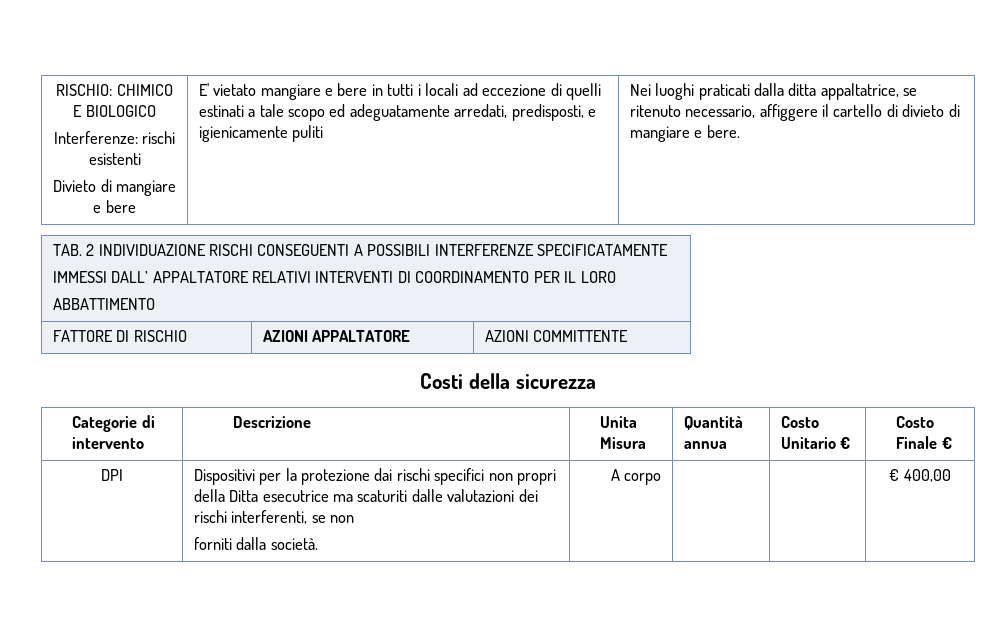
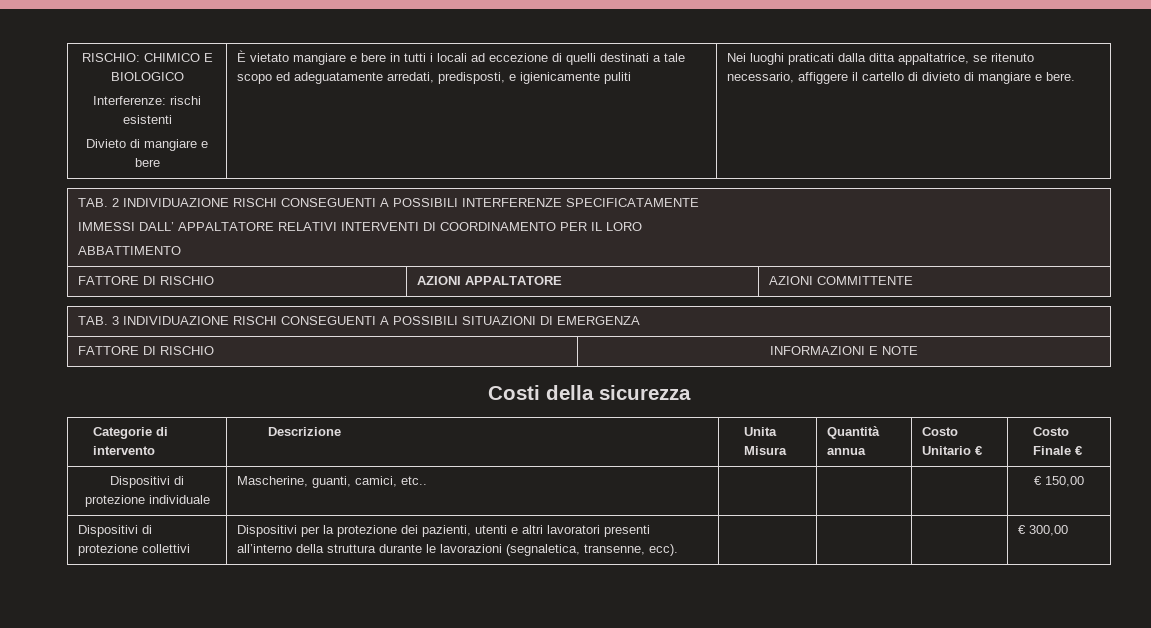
- E' vietato mangiare e bere in tutti i locali ad eccezione di quelli estinati a tale scopo ed adeguatamente arredati, predisposti, e igienicamente puliti
+ È vietato mangiare e bere in tutti i locali ad eccezione di quelli destinati a tale scopo ed adeguatamente arredati, predisposti, e igienicamente puliti
+ TAB. 3 INDIVIDUAZIONE RISCHI CONSEGUENTI A POSSIBILI SITUAZIONI DI EMERGENZA
+ FATTORE DI RISCHIO | INFORMAZIONI E NOTE
- DPI | Dispositivi per la protezione dai rischi specifici non propri della Ditta esecutrice ma scaturiti dalle valutazioni dei rischi interferenti, se non
- forniti dalla società. | A corpo | | | € 400,00
+ Dispositivi di protezione individuale | Mascherine, guanti, camici, etc.. | | | | € 150,00
+ Dispositivi di protezione collettivi | Dispositivi per la protezione dei pazienti, utenti e altri lavoratori presenti all’interno della struttura durante le lavorazioni (segnaletica, transenne, ecc). | | | | € 300,00

